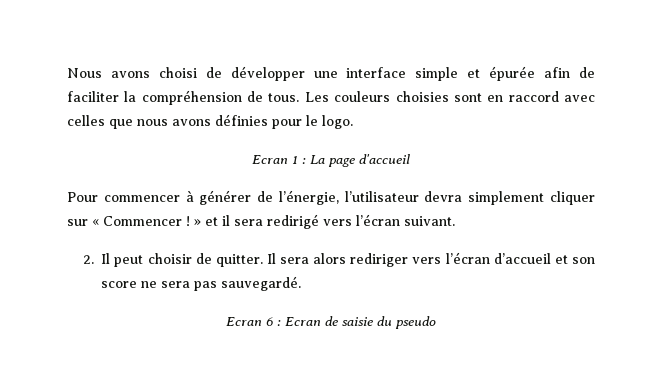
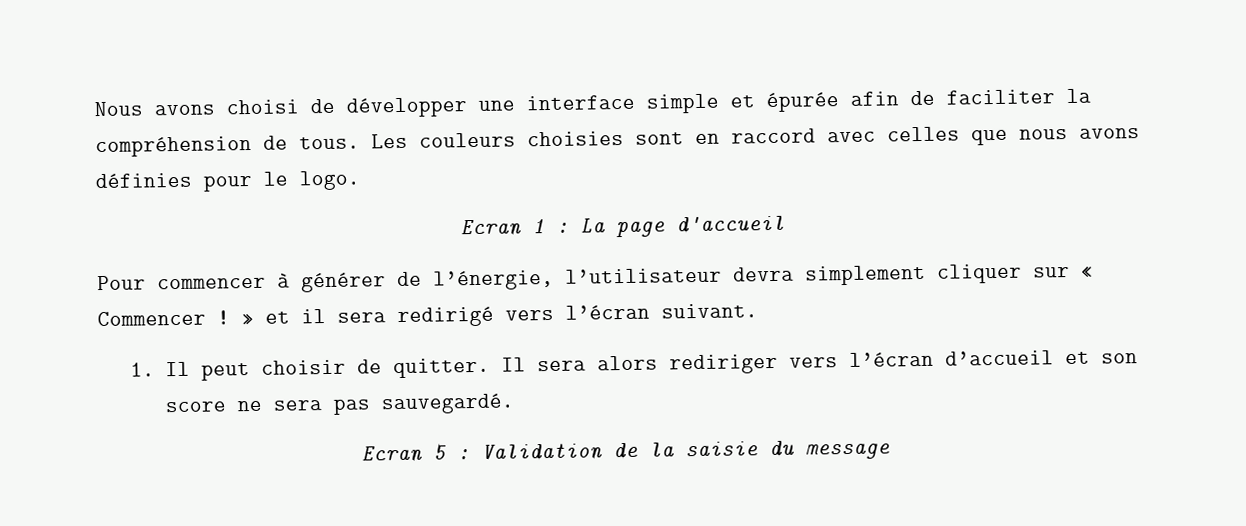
- 2. Il peut choisir de quitter.
+ 1. Il peut choisir de quitter.
- Ecran 6 : Ecran de saisie du pseudo
+ Ecran 5 : Validation de la saisie du message

